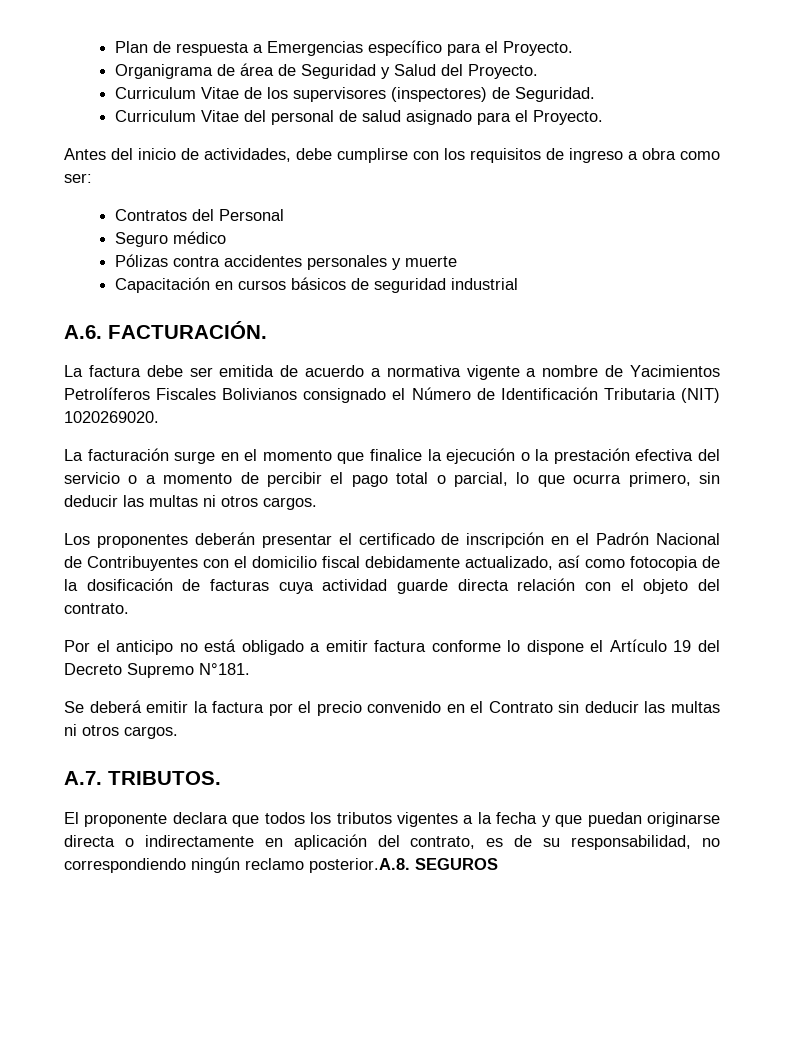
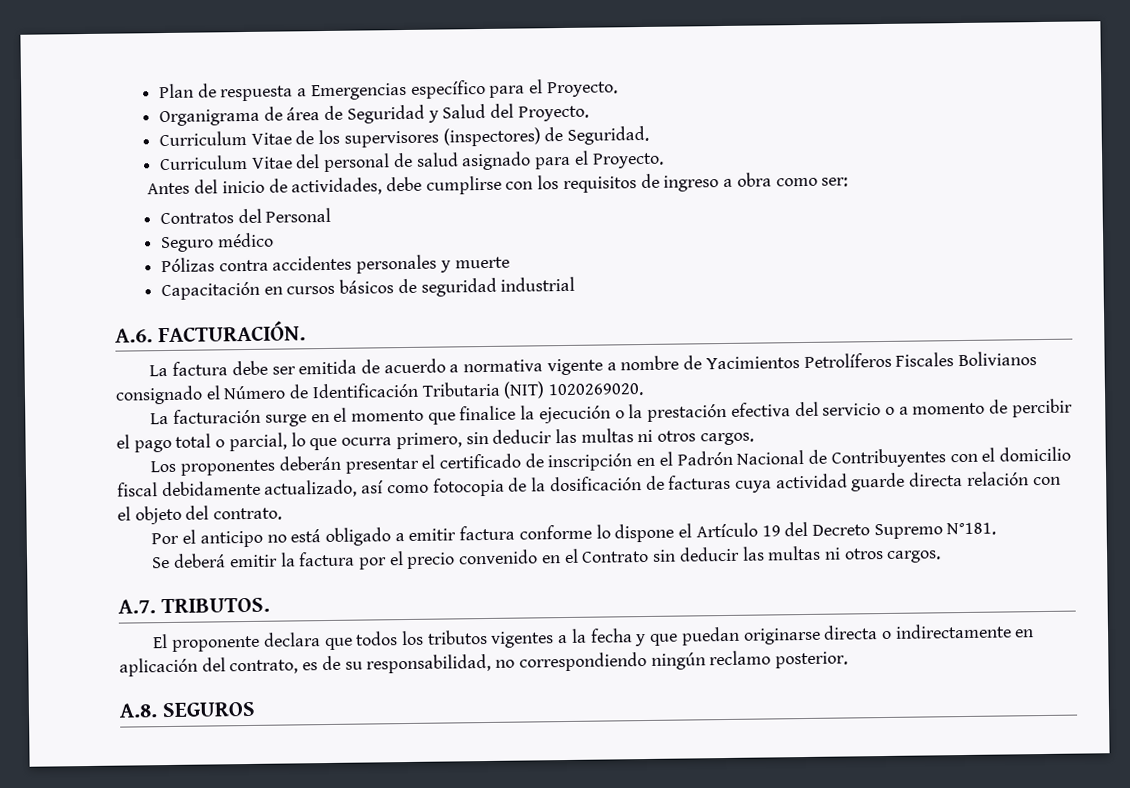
- El proponente declara que todos los tributos vigentes a la fecha y que puedan originarse directa o indirectamente en aplicación del contrato, es de su responsabilidad, no correspondiendo ningún reclamo posterior.A.8. SEGUROS
+ El proponente declara que todos los tributos vigentes a la fecha y que puedan originarse directa o indirectamente en aplicación del contrato, es de su responsabilidad, no correspondiendo ningún reclamo posterior.
+ A.8. SEGUROS

